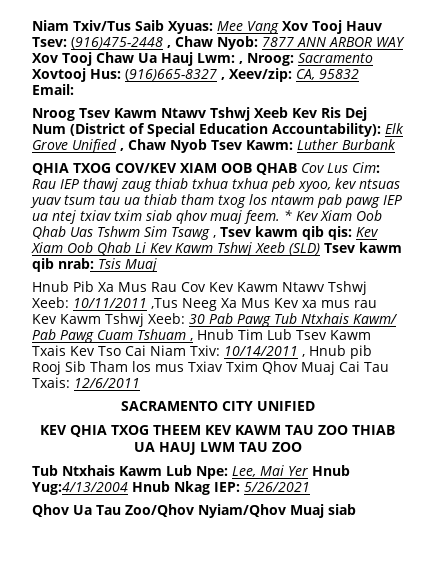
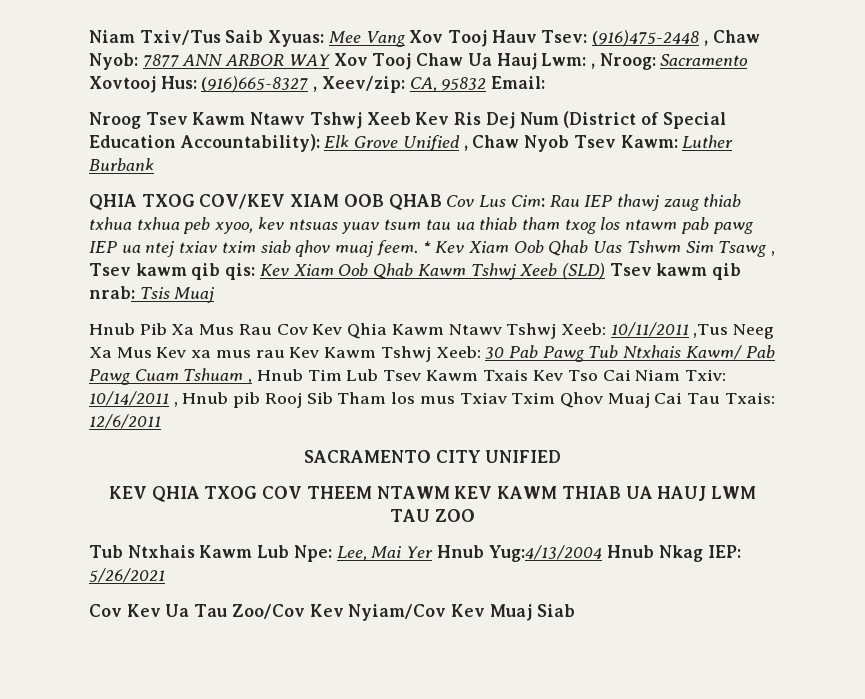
- * Kev Xiam Oob Qhab Uas Tshwm Sim Tsawg , Tsev kawm qib qis: Kev Xiam Oob Qhab Li Kev Kawm Tshwj Xeeb (SLD) Tsev kawm qib nrab: Tsis Muaj
+ * Kev Xiam Oob Qhab Uas Tshwm Sim Tsawg , Tsev kawm qib qis: Kev Xiam Oob Qhab Kawm Tshwj Xeeb (SLD) Tsev kawm qib nrab: Tsis Muaj
- Hnub Pib Xa Mus Rau Cov Kev Kawm Ntawv Tshwj Xeeb:
+ Hnub Pib Xa Mus Rau Cov Kev Qhia Kawm Ntawv Tshwj Xeeb:
- KEV QHIA TXOG THEEM KEV KAWM TAU ZOO THIAB UA HAUJ LWM TAU ZOO
+ KEV QHIA TXOG COV THEEM NTAWM KEV KAWM THIAB UA HAUJ LWM TAU ZOO
- Qhov Ua Tau Zoo/Qhov Nyiam/Qhov Muaj siab
+ Cov Kev Ua Tau Zoo/Cov Kev Nyiam/Cov Kev Muaj Siab

